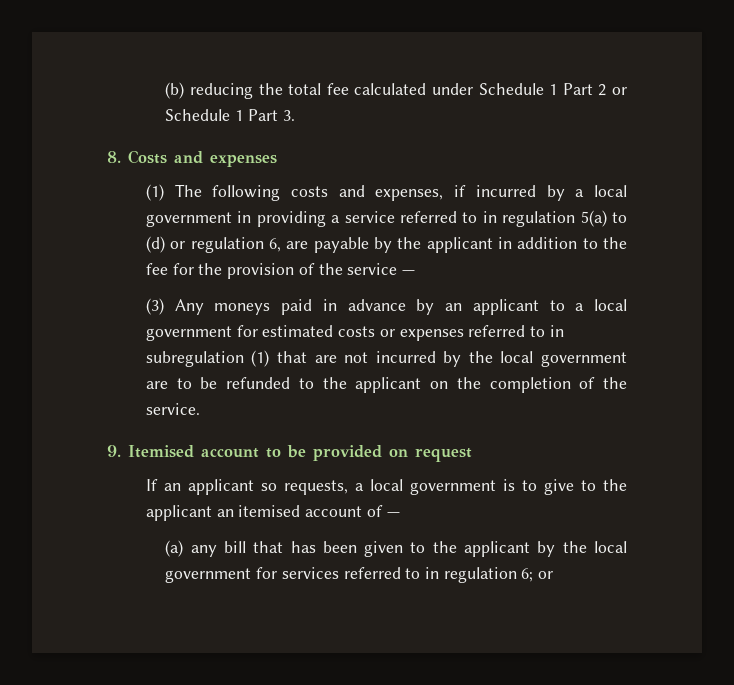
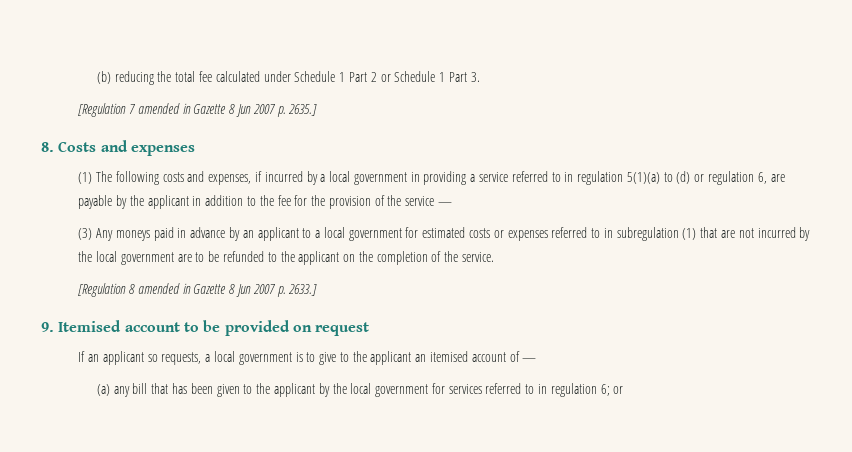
+ [Regulation 7 amended in Gazette 8 Jun 2007 p. 2635.]
- (1) The following costs and expenses, if incurred by a local government in providing a service referred to in regulation 5(a) to (d) or regulation 6, are payable by the applicant in addition to the fee for the provision of the service —
+ (1) The following costs and expenses, if incurred by a local government in providing a service referred to in regulation 5(1)(a) to (d) or regulation 6, are payable by the applicant in addition to the fee for the provision of the service —
+ [Regulation 8 amended in Gazette 8 Jun 2007 p. 2633.]

